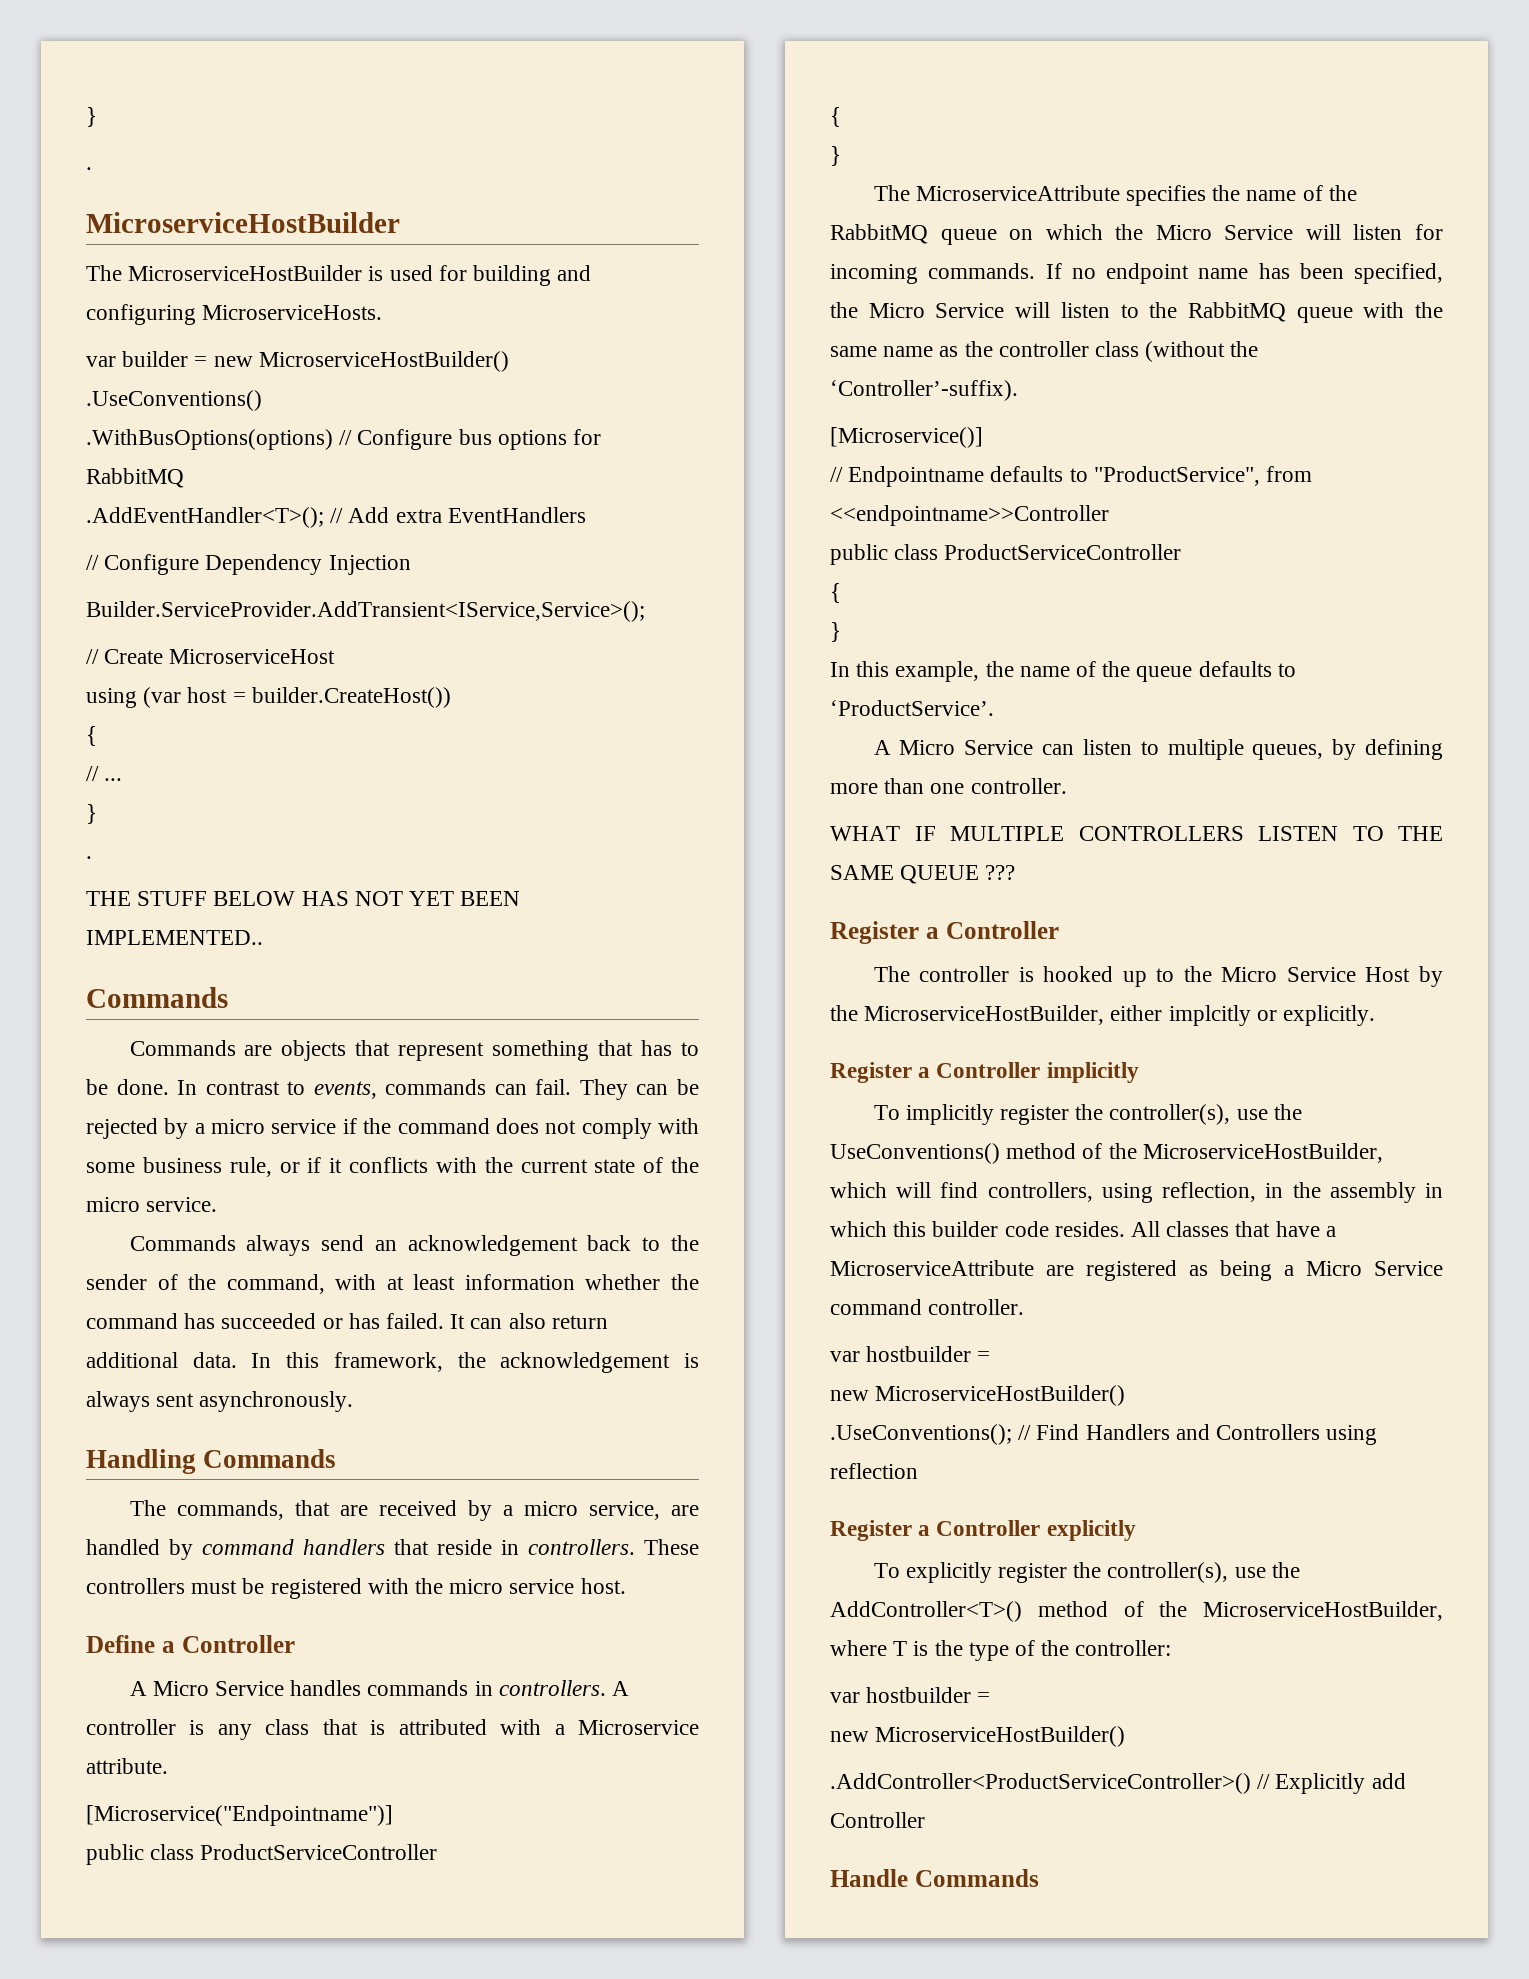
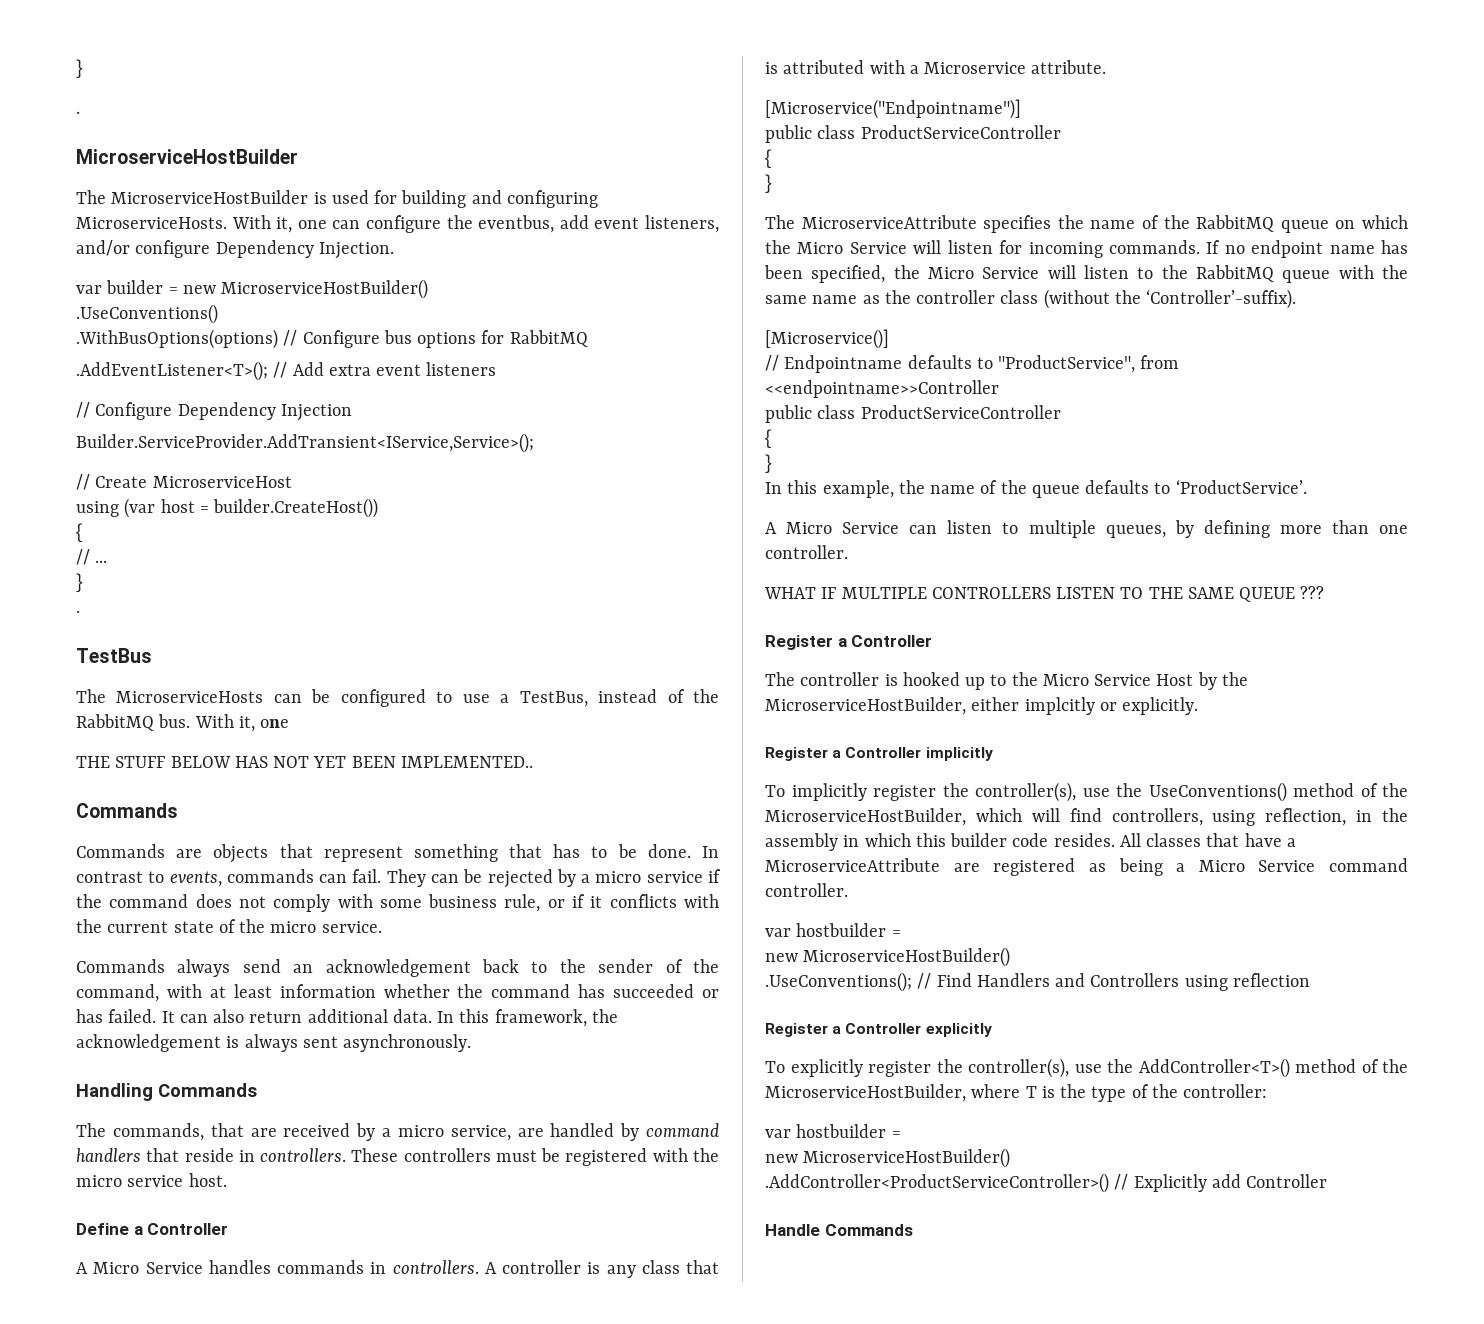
+ With it, one can configure the eventbus, add event listeners, and/or configure Dependency Injection.
- .AddEventHandler<T>(); // Add extra EventHandlers
+ .AddEventListener<T>(); // Add extra event listeners
+ TestBus
+ The MicroserviceHosts can be configured to use a TestBus, instead of the RabbitMQ bus. With it, one

